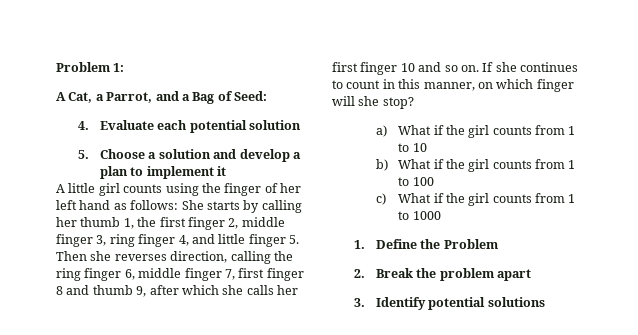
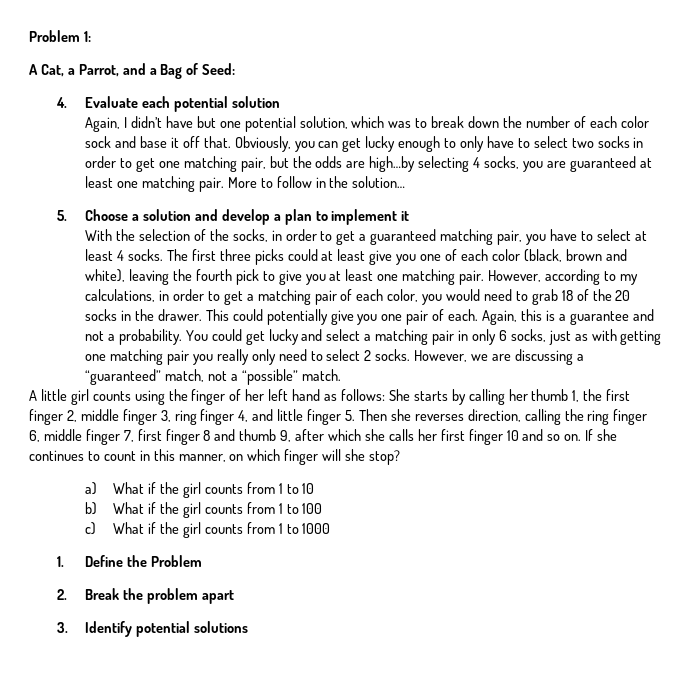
+ Again, I didn’t have but one potential solution, which was to break down the number of each color sock and base it off that. Obviously, you can get lucky enough to only have to select two socks in order to get one matching pair, but the odds are high…by selecting 4 socks, you are guaranteed at least one matching pair. More to follow in the solution…
+ With the selection of the socks, in order to get a guaranteed matching pair, you have to select at least 4 socks. The first three picks could at least give you one of each color (black, brown and white), leaving the fourth pick to give you at least one matching pair. However, according to my calculations, in order to get a matching pair of each color, you would need to grab 18 of the 20 socks in the drawer. This could potentially give you one pair of each. Again, this is a guarantee and not a probability. You could get lucky and select a matching pair in only 6 socks, just as with getting one matching pair you really only need to select 2 socks. However, we are discussing a “guaranteed” match, not a “possible” match.

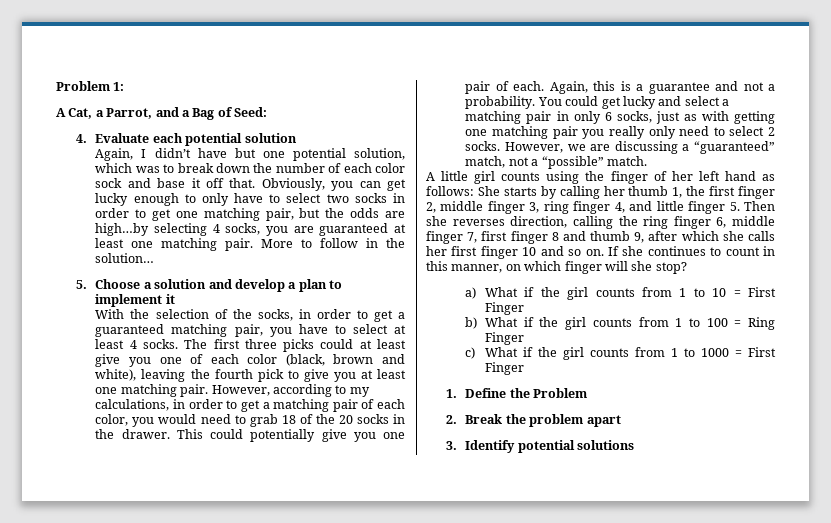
- a) What if the girl counts from 1 to 10
+ a) What if the girl counts from 1 to 10 = First Finger
- b) What if the girl counts from 1 to 100
+ b) What if the girl counts from 1 to 100 = Ring Finger
- c) What if the girl counts from 1 to 1000
+ c) What if the girl counts from 1 to 1000 = First Finger

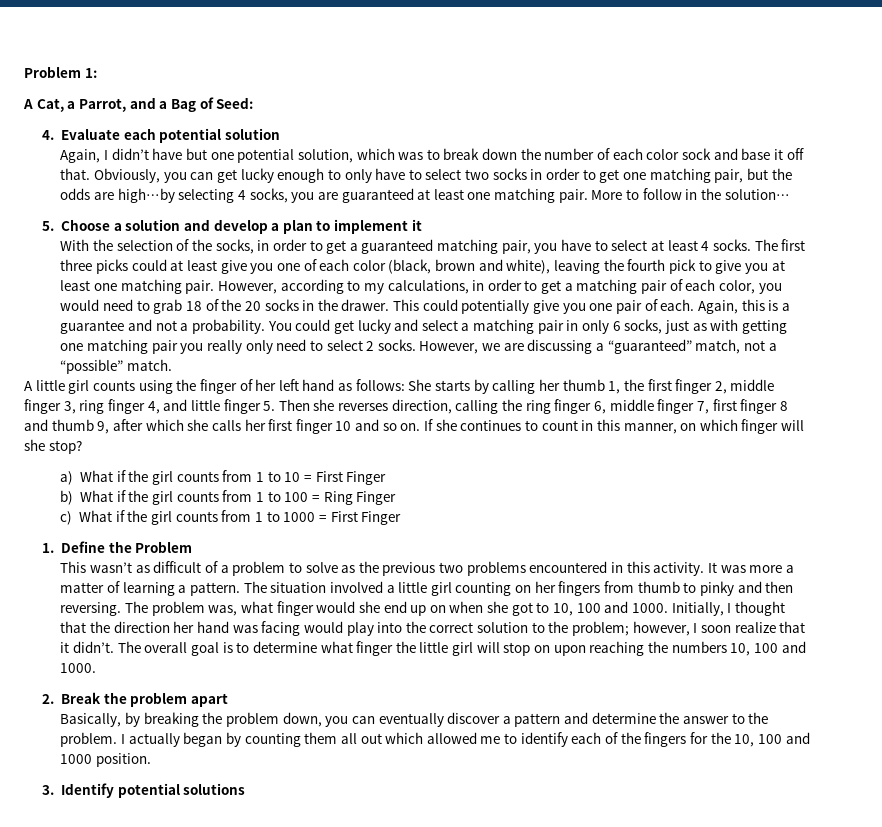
+ This wasn’t as difficult of a problem to solve as the previous two problems encountered in this activity. It was more a matter of learning a pattern. The situation involved a little girl counting on her fingers from thumb to pinky and then reversing. The problem was, what finger would she end up on when she got to 10, 100 and 1000. Initially, I thought that the direction her hand was facing would play into the correct solution to the problem; however, I soon realize that it didn’t. The overall goal is to determine what finger the little girl will stop on upon reaching the numbers 10, 100 and 1000.
+ Basically, by breaking the problem down, you can eventually discover a pattern and determine the answer to the problem. I actually began by counting them all out which allowed me to identify each of the fingers for the 10, 100 and 1000 position.

